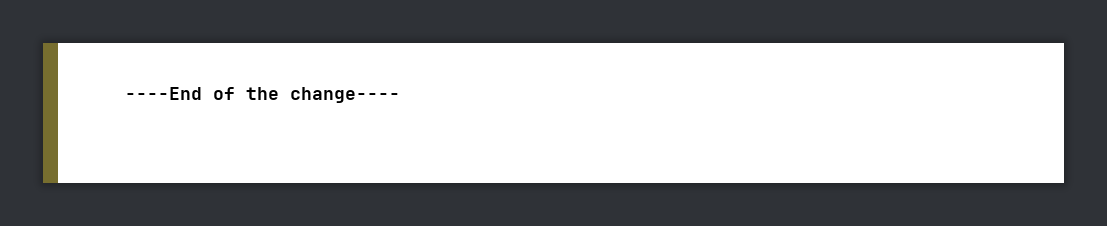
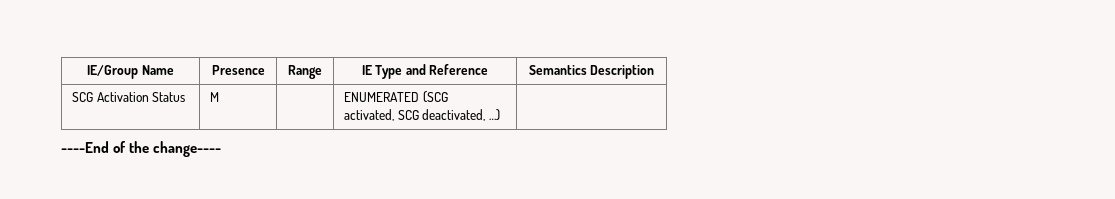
+ IE/Group Name | Presence | Range | IE Type and Reference | Semantics Description
+ SCG Activation Status | M | | ENUMERATED (SCG
+ activated, SCG deactivated, …) |

